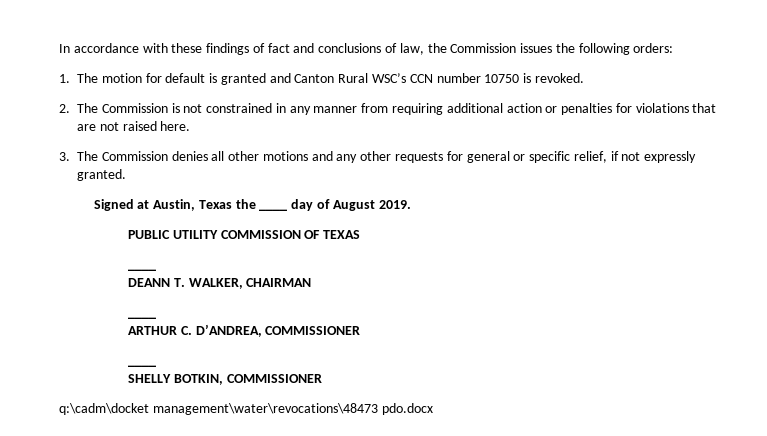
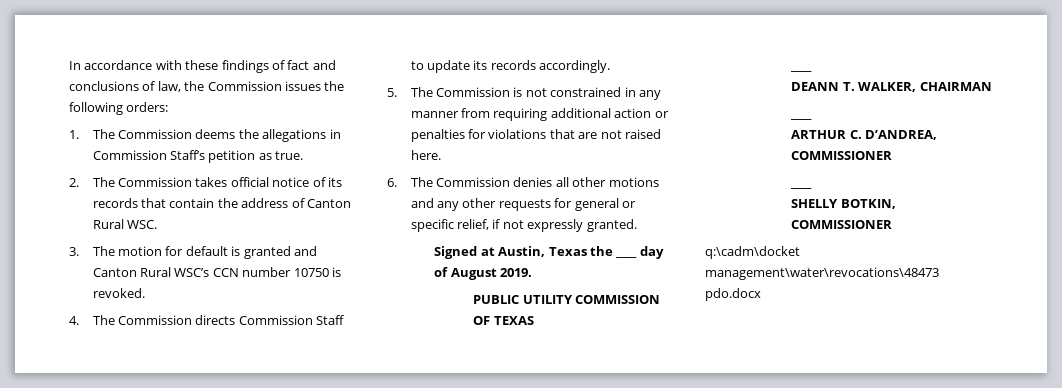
- 1. The motion for default is granted and Canton Rural WSC’s CCN number 10750 is revoked.
+ 1. The Commission deems the allegations in Commission Staff’s petition as true.
+ 2. The Commission takes official notice of its records that contain the address of Canton Rural WSC.
+ 3. The motion for default is granted and Canton Rural WSC’s CCN number 10750 is revoked.
- 2. The Commission is not constrained in any manner from requiring additional action or penalties for violations that are not raised here.
+ 4. The Commission directs Commission Staff to update its records accordingly.
+ 5. The Commission is not constrained in any manner from requiring additional action or penalties for violations that are not raised here.
- 3. The Commission denies all other motions and any other requests for general or specific relief, if not expressly granted.
+ 6. The Commission denies all other motions and any other requests for general or specific relief, if not expressly granted.

